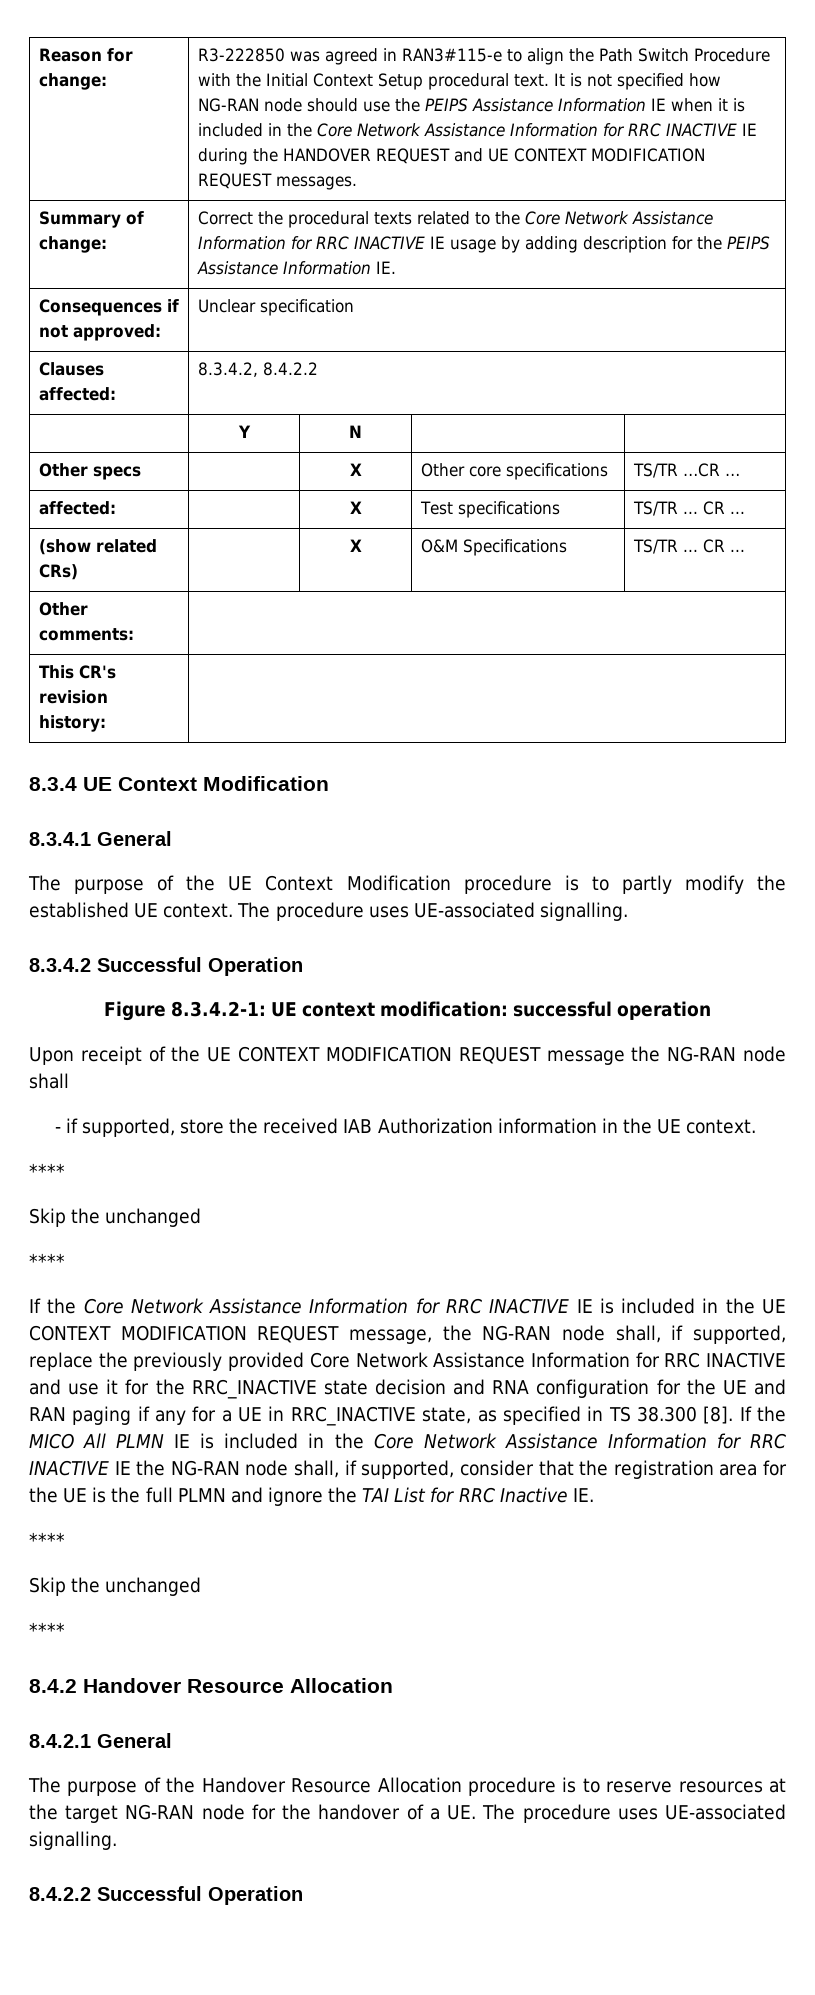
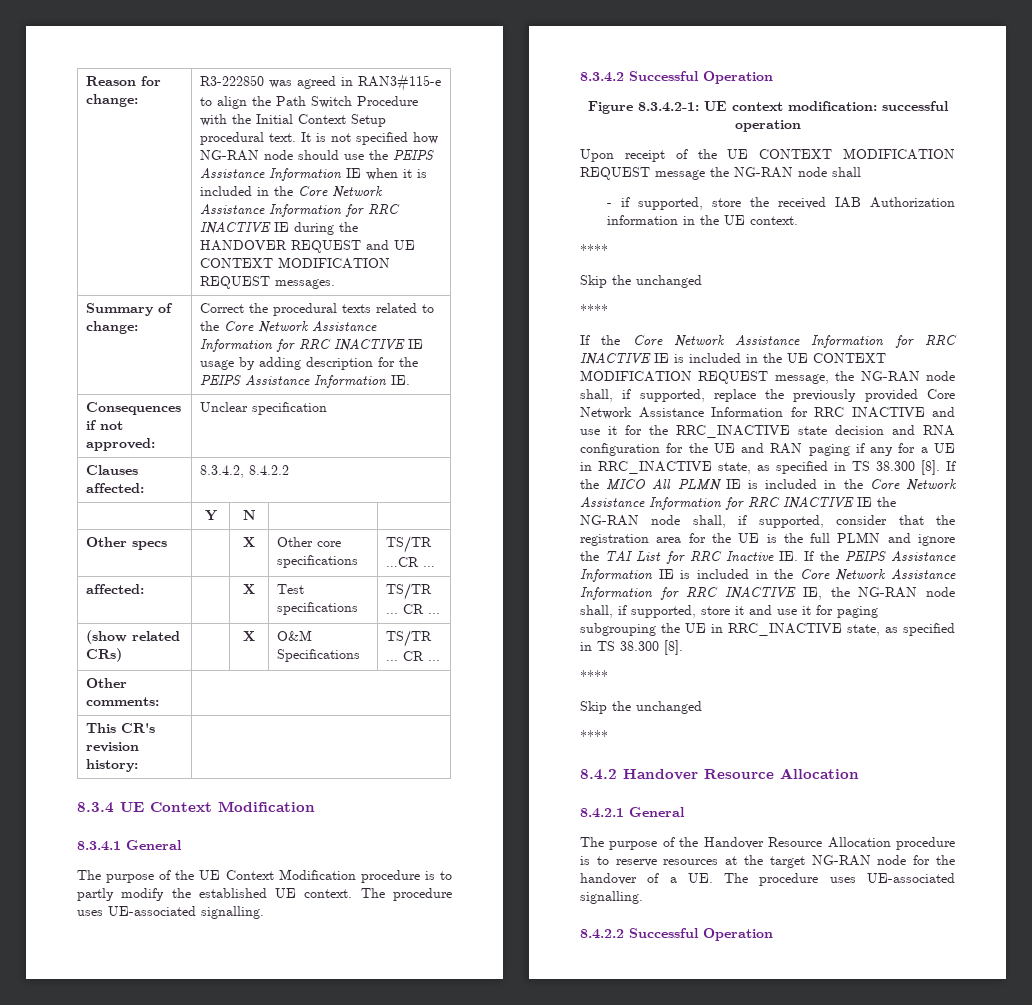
- If the MICO All PLMN IE is included in the Core Network Assistance Information for RRC INACTIVE IE the NG-RAN node shall, if supported, consider that the registration area for the UE is the full PLMN and ignore the TAI List for RRC Inactive IE.
+ If the MICO All PLMN IE is included in the Core Network Assistance Information for RRC INACTIVE IE the NG-RAN node shall, if supported, consider that the registration area for the UE is the full PLMN and ignore the TAI List for RRC Inactive IE. If the PEIPS Assistance Information IE is included in the Core Network Assistance Information for RRC INACTIVE IE, the NG-RAN node shall, if supported, store it and use it for paging subgrouping the UE in RRC_INACTIVE state, as specified in TS 38.300 [8].

